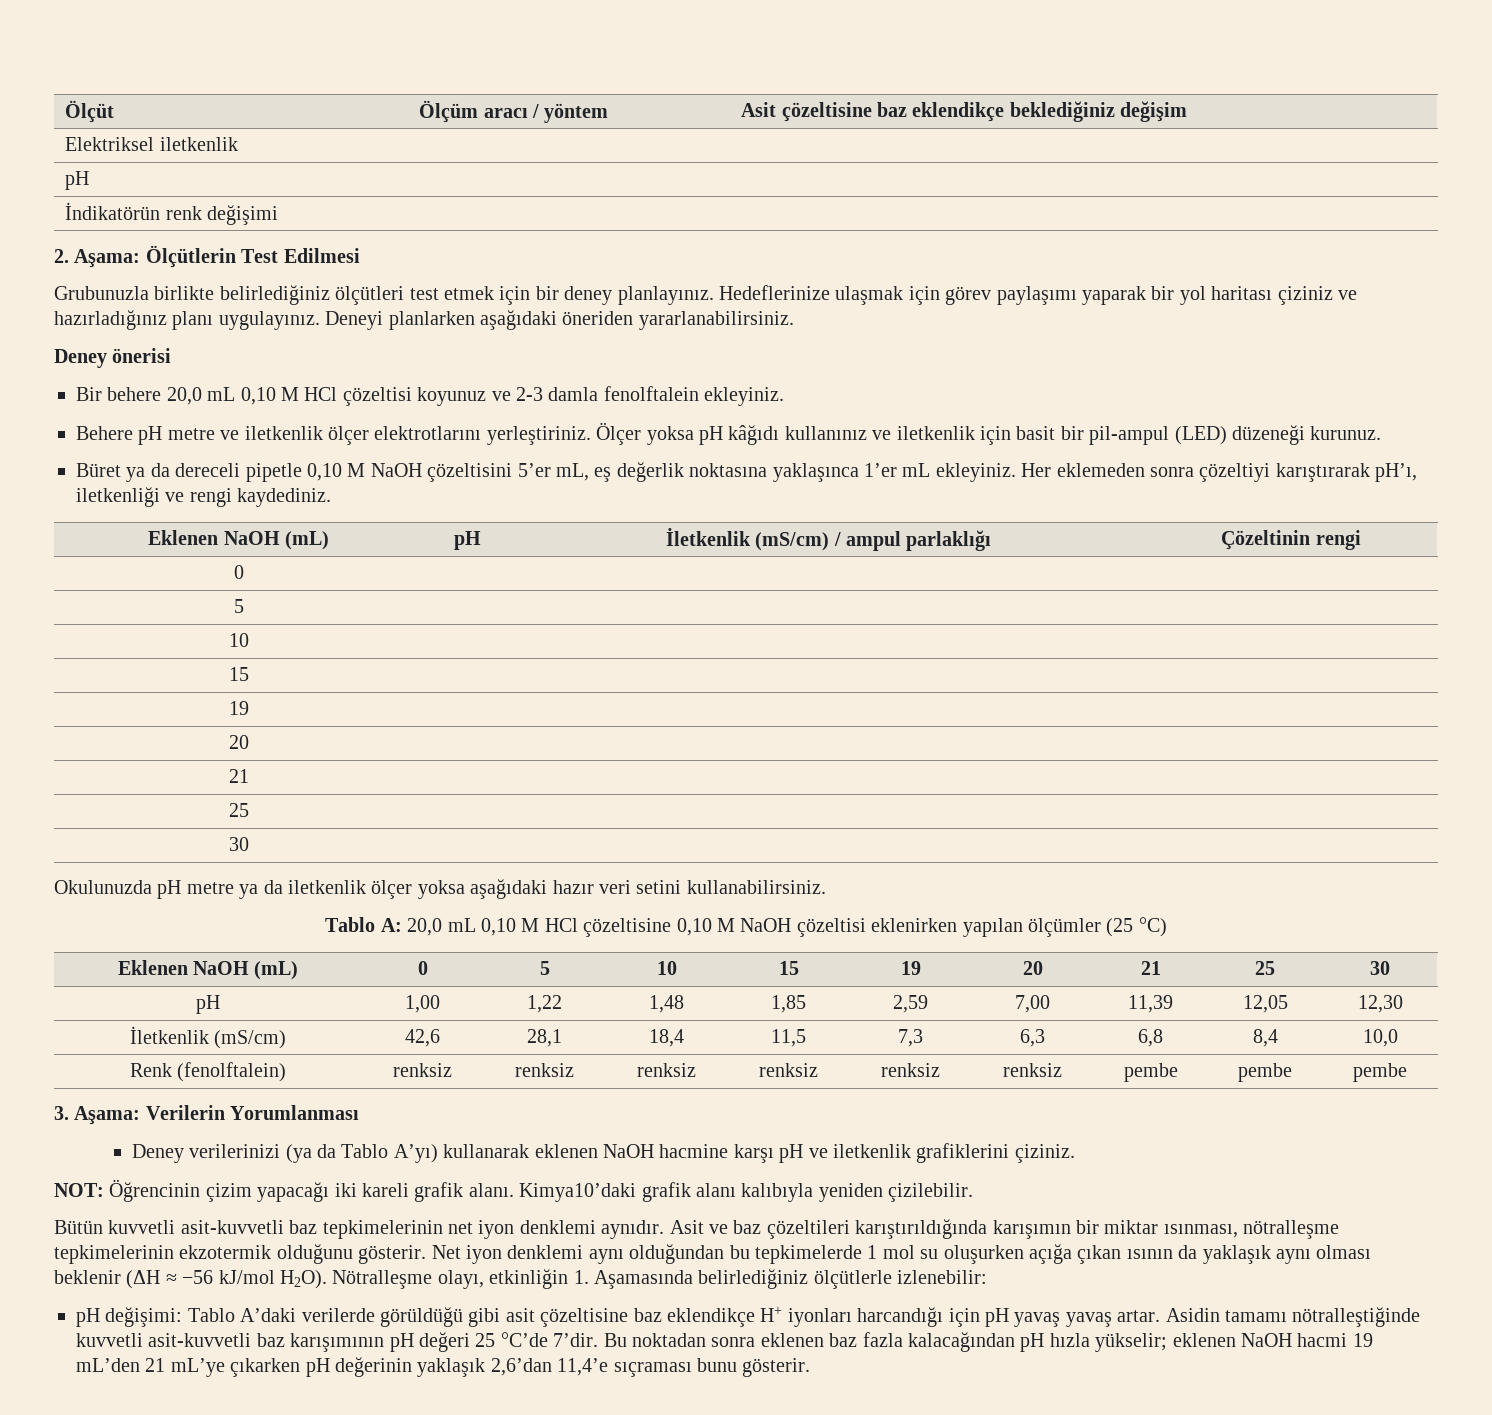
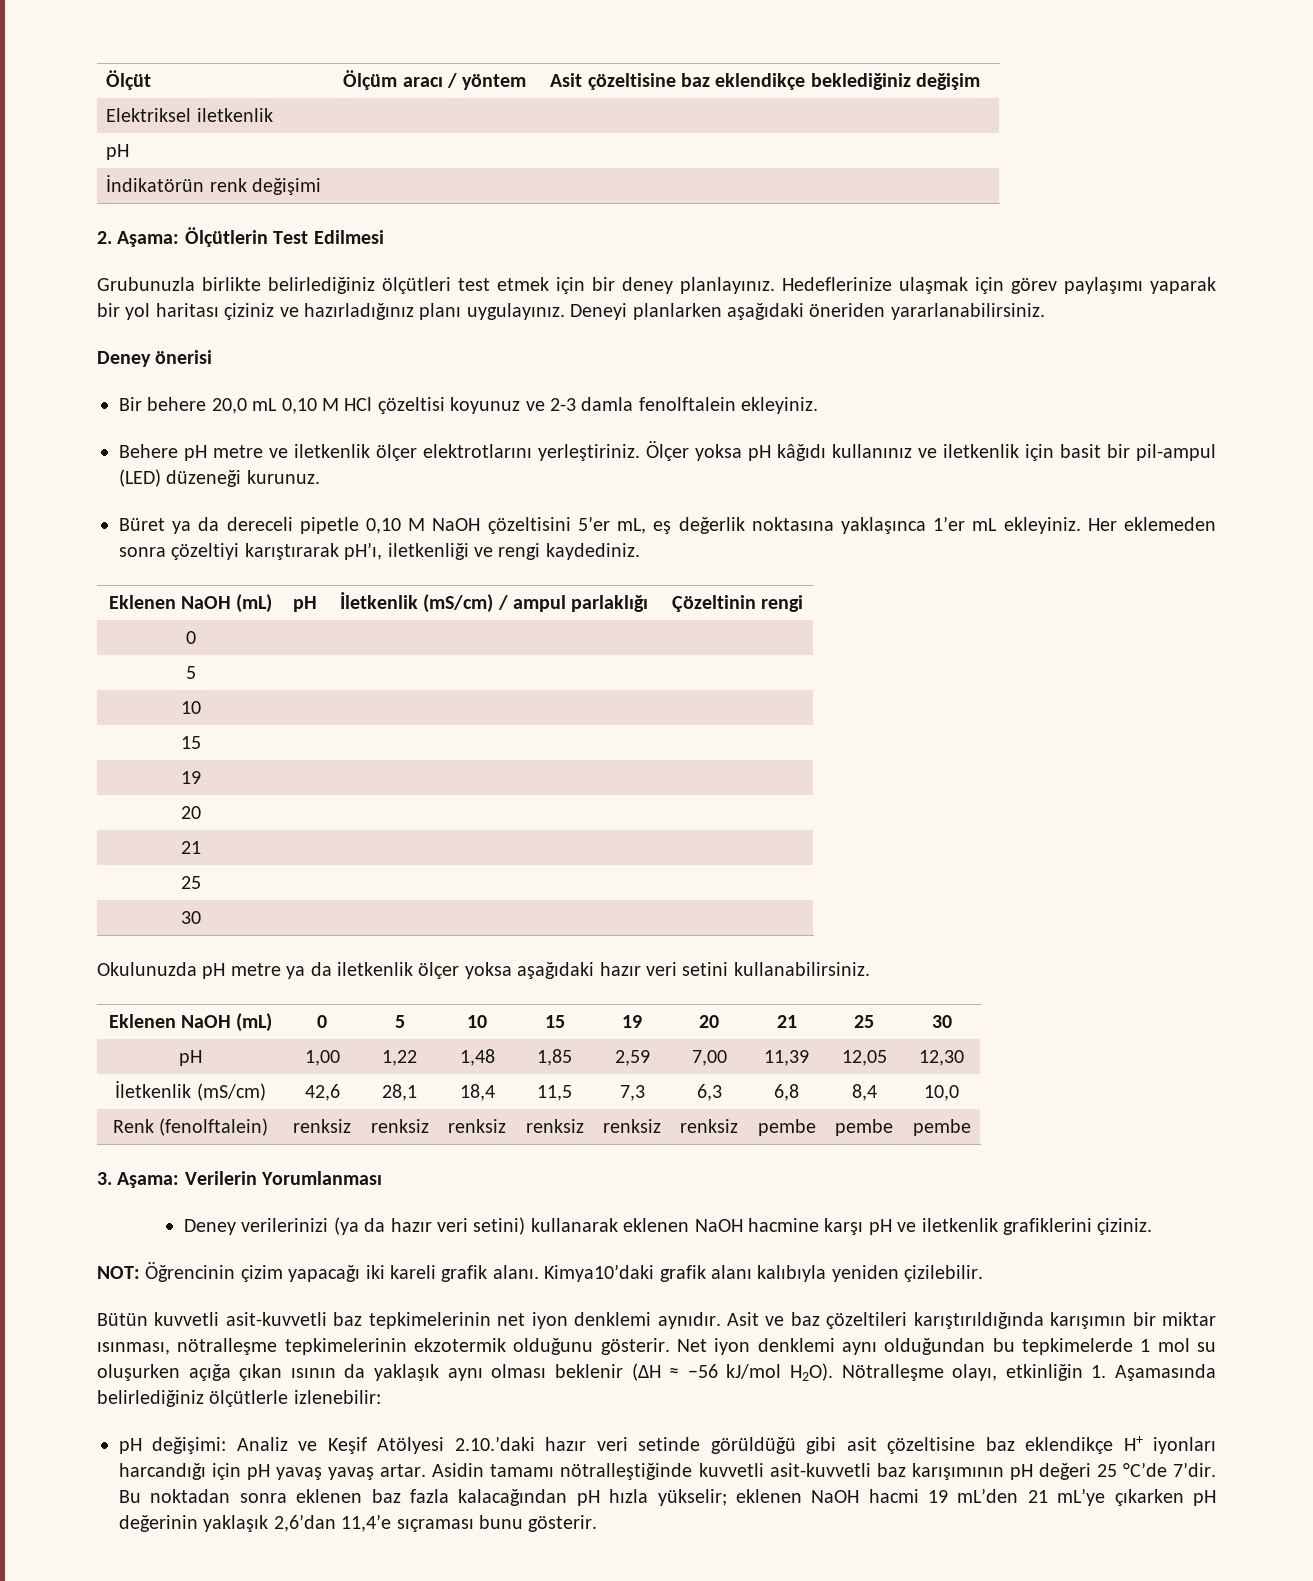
- Tablo A: 20,0 mL 0,10 M HCl çözeltisine 0,10 M NaOH çözeltisi eklenirken yapılan ölçümler (25 °C)
- Deney verilerinizi (ya da Tablo A’yı) kullanarak eklenen NaOH hacmine karşı pH ve iletkenlik grafiklerini çiziniz.
+ Deney verilerinizi (ya da hazır veri setini) kullanarak eklenen NaOH hacmine karşı pH ve iletkenlik grafiklerini çiziniz.
- pH değişimi: Tablo A’daki verilerde görüldüğü gibi asit çözeltisine baz eklendikçe H+ iyonları harcandığı için pH yavaş yavaş artar.
+ pH değişimi: Analiz ve Keşif Atölyesi 2.10.’daki hazır veri setinde görüldüğü gibi asit çözeltisine baz eklendikçe H+ iyonları harcandığı için pH yavaş yavaş artar.

